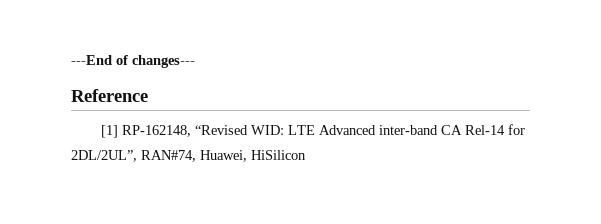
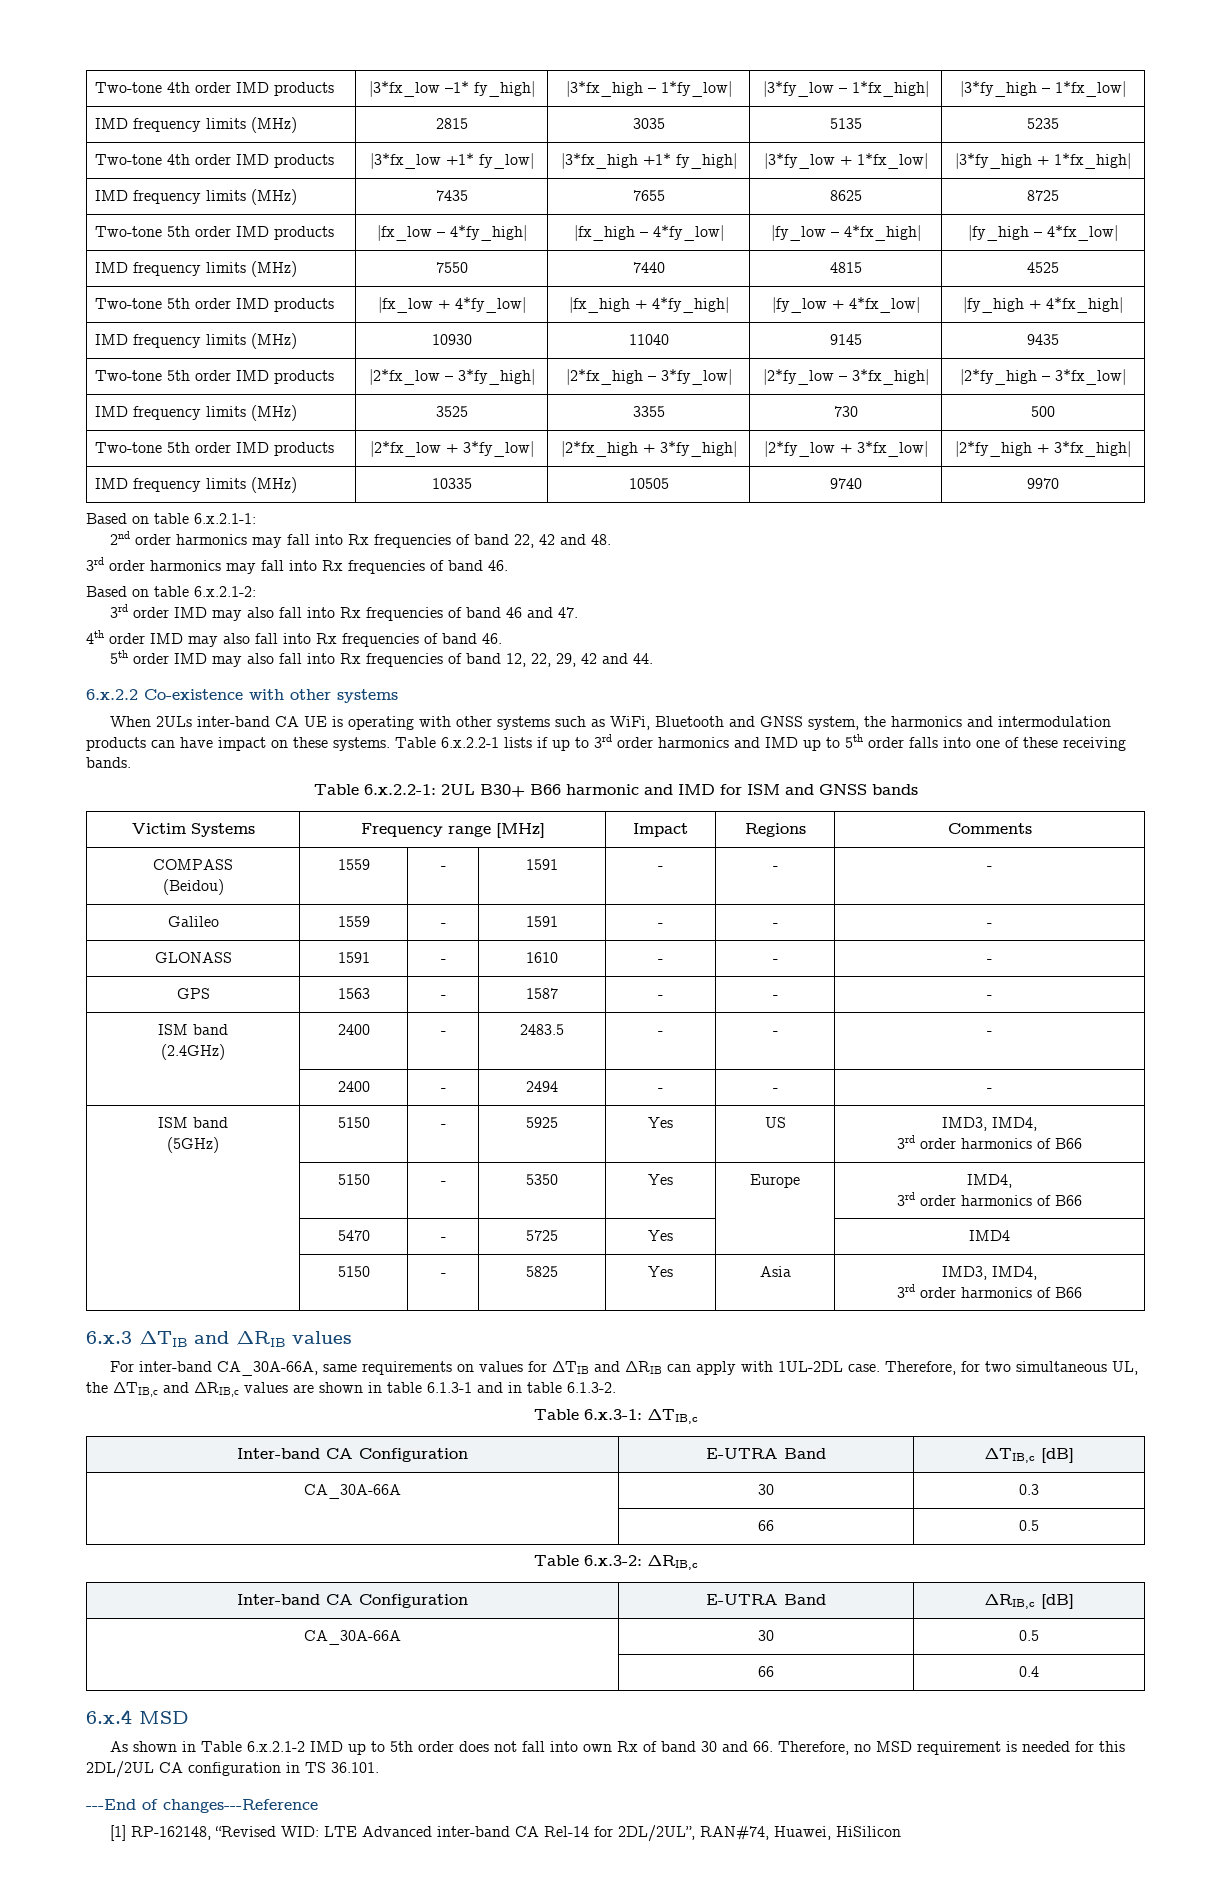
- ---End of changes---
- Reference
+ Two-tone 4th order IMD products | |3*fx_low –1* fy_high| | |3*fx_high – 1*fy_low| | |3*fy_low – 1*fx_high| | |3*fy_high – 1*fx_low|
+ IMD frequency limits (MHz) | 2815 | 3035 | 5135 | 5235
+ Two-tone 4th order IMD products | |3*fx_low +1* fy_low| | |3*fx_high +1* fy_high| | |3*fy_low + 1*fx_low| | |3*fy_high + 1*fx_high|
+ IMD frequency limits (MHz) | 7435 | 7655 | 8625 | 8725
+ Two-tone 5th order IMD products | |fx_low – 4*fy_high| | |fx_high – 4*fy_low| | |fy_low – 4*fx_high| | |fy_high – 4*fx_low|
+ IMD frequency limits (MHz) | 7550 | 7440 | 4815 | 4525
+ Two-tone 5th order IMD products | |fx_low + 4*fy_low| | |fx_high + 4*fy_high| | |fy_low + 4*fx_low| | |fy_high + 4*fx_high|
+ IMD frequency limits (MHz) | 10930 | 11040 | 9145 | 9435
+ Two-tone 5th order IMD products | |2*fx_low – 3*fy_high| | |2*fx_high – 3*fy_low| | |2*fy_low – 3*fx_high| | |2*fy_high – 3*fx_low|
+ IMD frequency limits (MHz) | 3525 | 3355 | 730 | 500
+ Two-tone 5th order IMD products | |2*fx_low + 3*fy_low| | |2*fx_high + 3*fy_high| | |2*fy_low + 3*fx_low| | |2*fy_high + 3*fx_high|
+ IMD frequency limits (MHz) | 10335 | 10505 | 9740 | 9970
+ Based on table 6.x.2.1-1:
+ 2nd order harmonics may fall into Rx frequencies of band 22, 42 and 48.
+ 3rd order harmonics may fall into Rx frequencies of band 46.
+ Based on table 6.x.2.1-2:
+ 3rd order IMD may also fall into Rx frequencies of band 46 and 47.
+ 4th order IMD may also fall into Rx frequencies of band 46.
+ 5th order IMD may also fall into Rx frequencies of band 12, 22, 29, 42 and 44.
+ 6.x.2.2 Co-existence with other systems
+ When 2ULs inter-band CA UE is operating with other systems such as WiFi, Bluetooth and GNSS system, the harmonics and intermodulation products can have impact on these systems. Table 6.x.2.2-1 lists if up to 3rd order harmonics and IMD up to 5th order falls into one of these receiving bands.
+ Table 6.x.2.2-1: 2UL B30+ B66 harmonic and IMD for ISM and GNSS bands
+ Victim Systems | Frequency range [MHz] | Impact | Regions | Comments
+ COMPASS
+ (Beidou) | 1559 | - | 1591 | - | - | -
+ Galileo | 1559 | - | 1591 | - | - | -
+ GLONASS | 1591 | - | 1610 | - | - | -
+ GPS | 1563 | - | 1587 | - | - | -
+ ISM band
+ (2.4GHz) | 2400 | - | 2483.5 | - | - | -
+ | 2400 | - | 2494 | - | - | -
+ ISM band
+ (5GHz) | 5150 | - | 5925 | Yes | US | IMD3, IMD4,
+ 3rd order harmonics of B66
+ | 5150 | - | 5350 | Yes | Europe | IMD4,
+ 3rd order harmonics of B66
+ | 5470 | - | 5725 | Yes | | IMD4
+ | 5150 | - | 5825 | Yes | Asia | IMD3, IMD4,
+ 3rd order harmonics of B66
+ 6.x.3 ∆TIB and ∆RIB values
+ For inter-band CA_30A-66A, same requirements on values for ∆TIB and ∆RIB can apply with 1UL-2DL case. Therefore, for two simultaneous UL, the ΔTIB,c and ΔRIB,c values are shown in table 6.1.3-1 and in table 6.1.3-2.
+ Table 6.x.3-1: ΔTIB,c
+ Inter-band CA Configuration | E-UTRA Band | ΔTIB,c [dB]
+ CA_30A-66A | 30 | 0.3
+ | 66 | 0.5
+ Table 6.x.3-2: ΔRIB,c
+ Inter-band CA Configuration | E-UTRA Band | ΔRIB,c [dB]
+ CA_30A-66A | 30 | 0.5
+ | 66 | 0.4
+ 6.x.4 MSD
+ As shown in Table 6.x.2.1-2 IMD up to 5th order does not fall into own Rx of band 30 and 66. Therefore, no MSD requirement is needed for this 2DL/2UL CA configuration in TS 36.101.
+ ---End of changes---Reference

